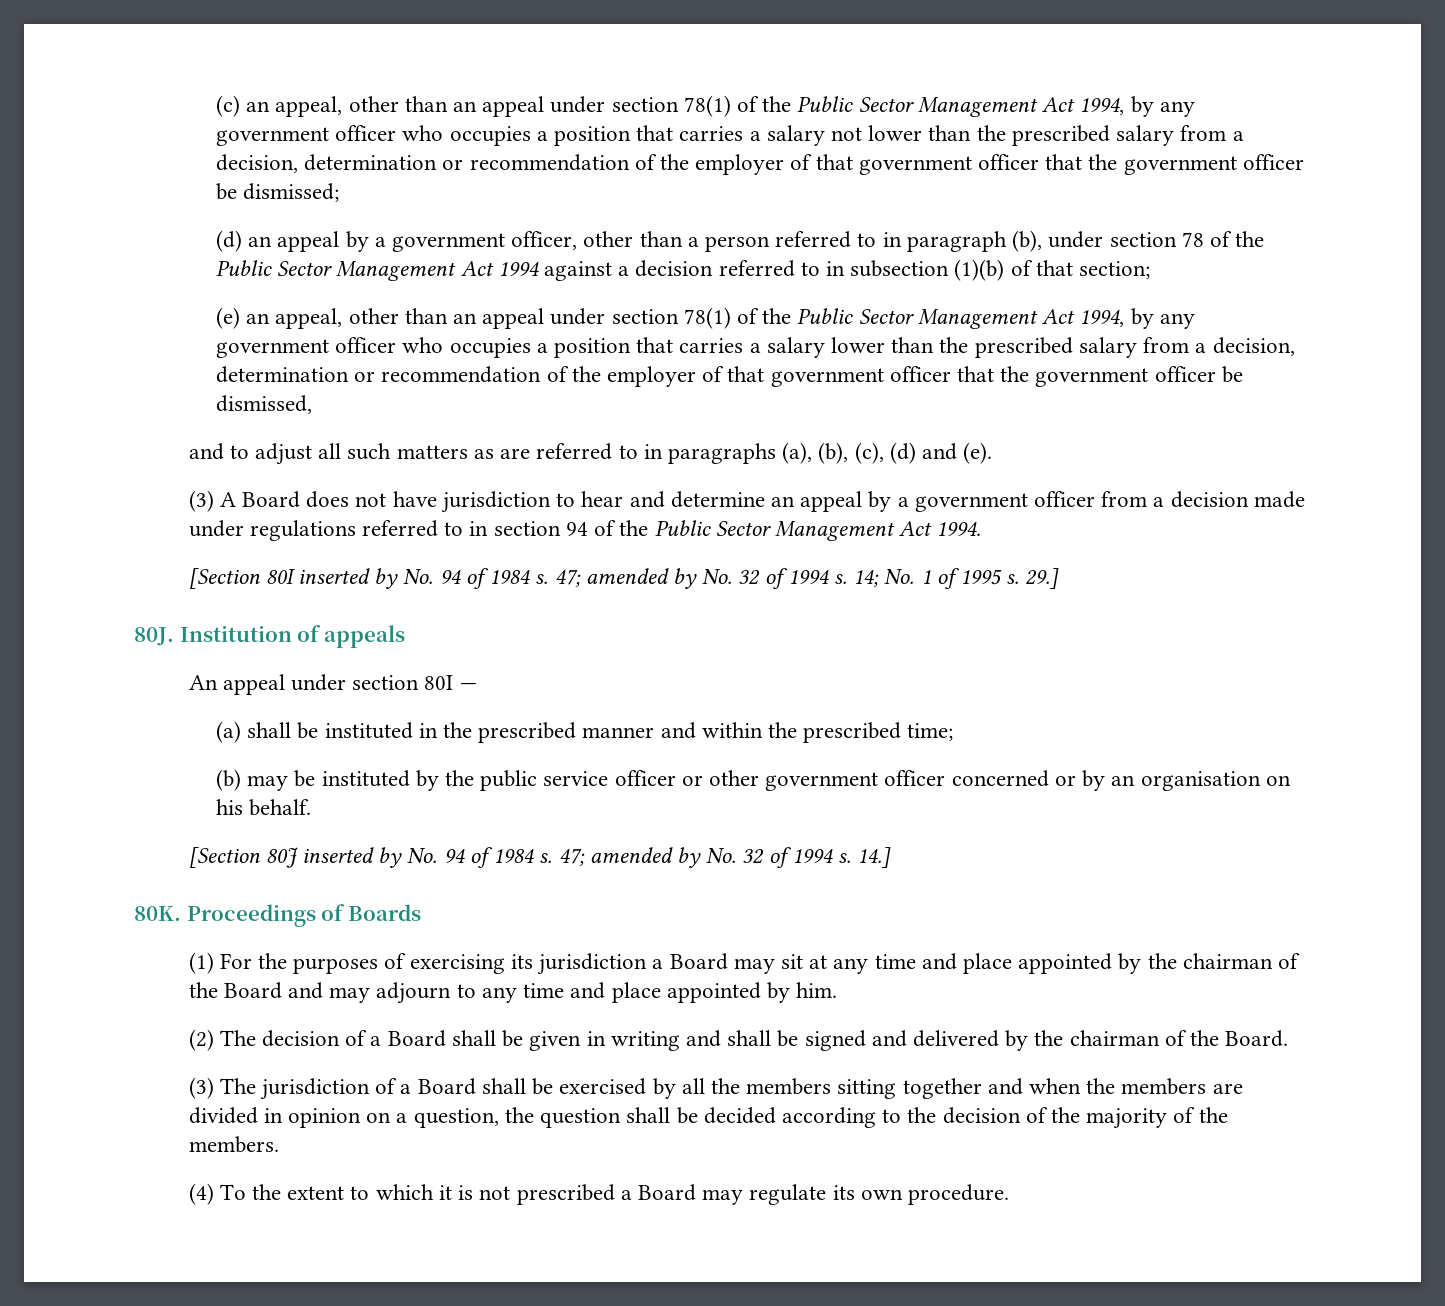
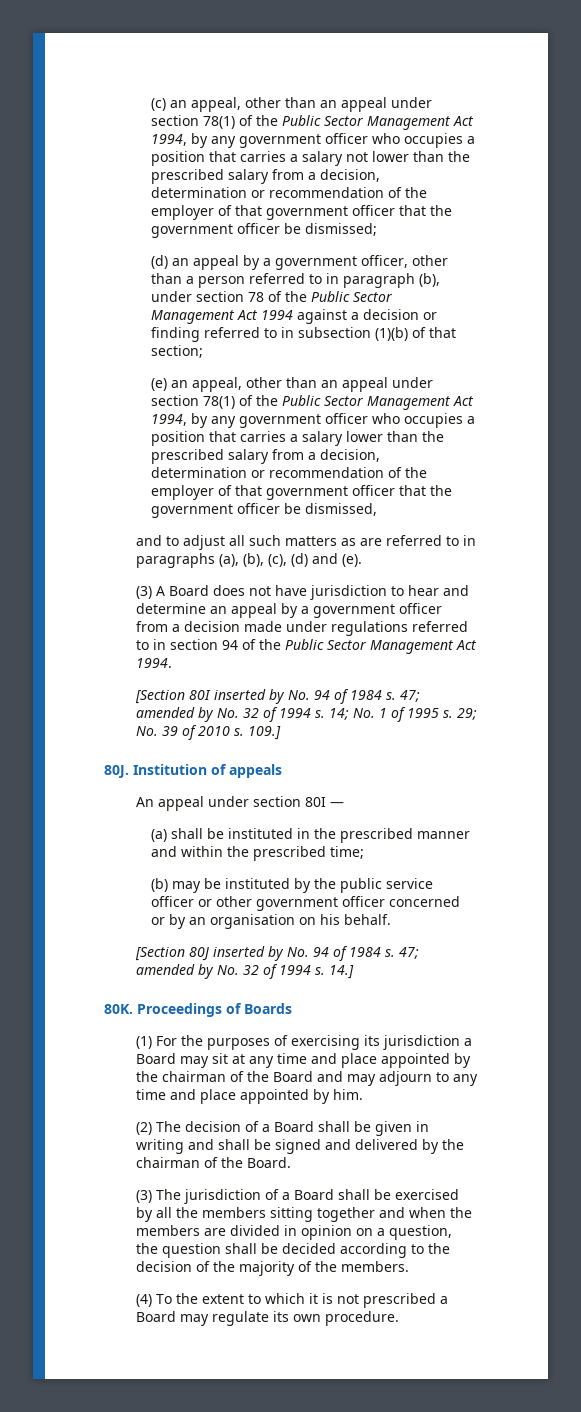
- (d) an appeal by a government officer, other than a person referred to in paragraph (b), under section 78 of the Public Sector Management Act 1994 against a decision referred to in subsection (1)(b) of that section;
+ (d) an appeal by a government officer, other than a person referred to in paragraph (b), under section 78 of the Public Sector Management Act 1994 against a decision or finding referred to in subsection (1)(b) of that section;
- 29.]
+ 29; No. 39 of 2010 s. 109.]

